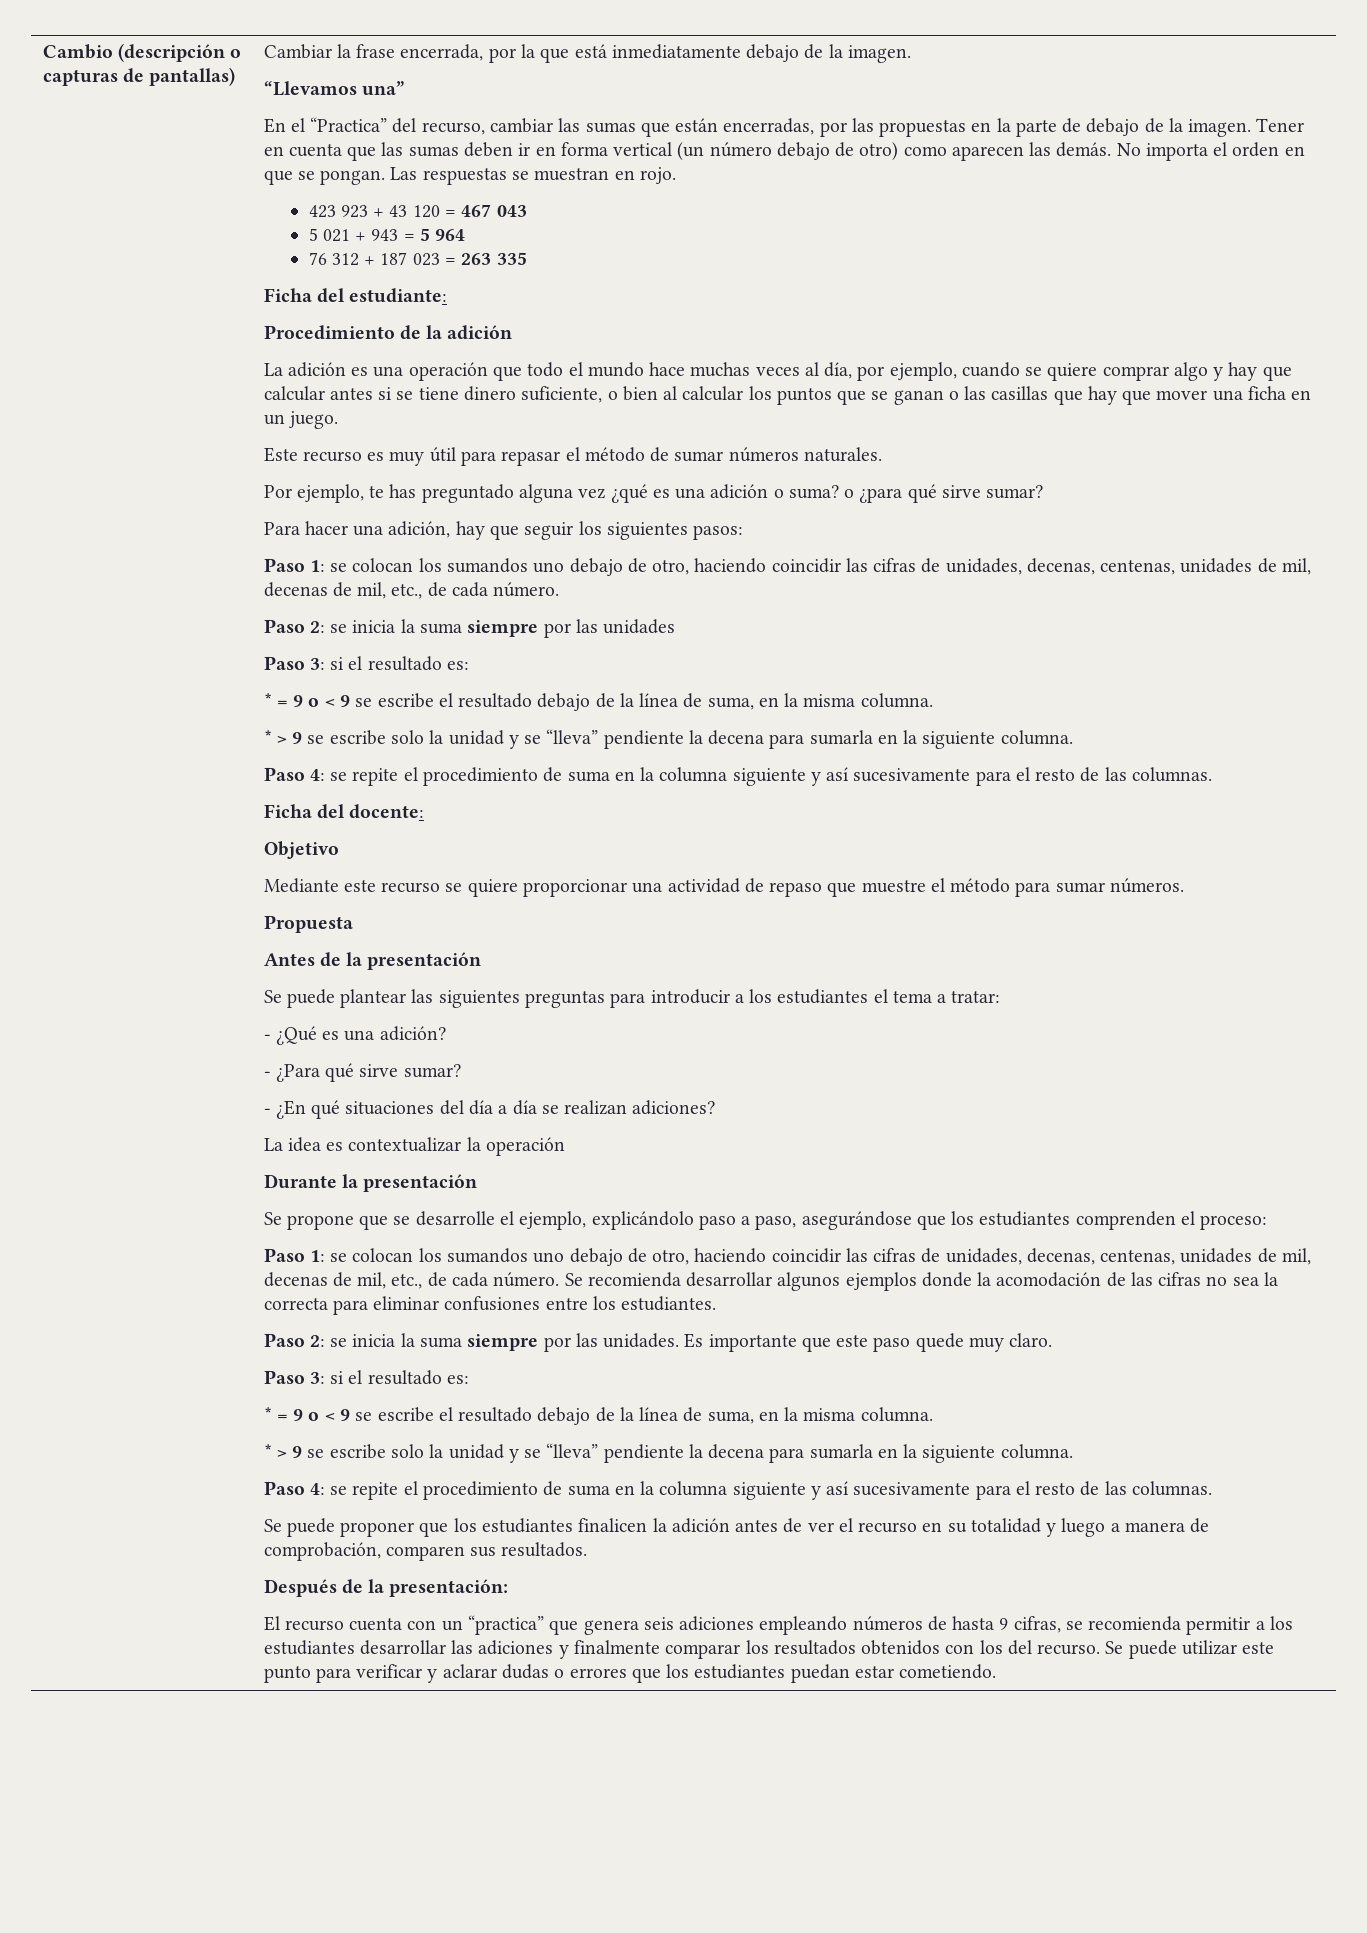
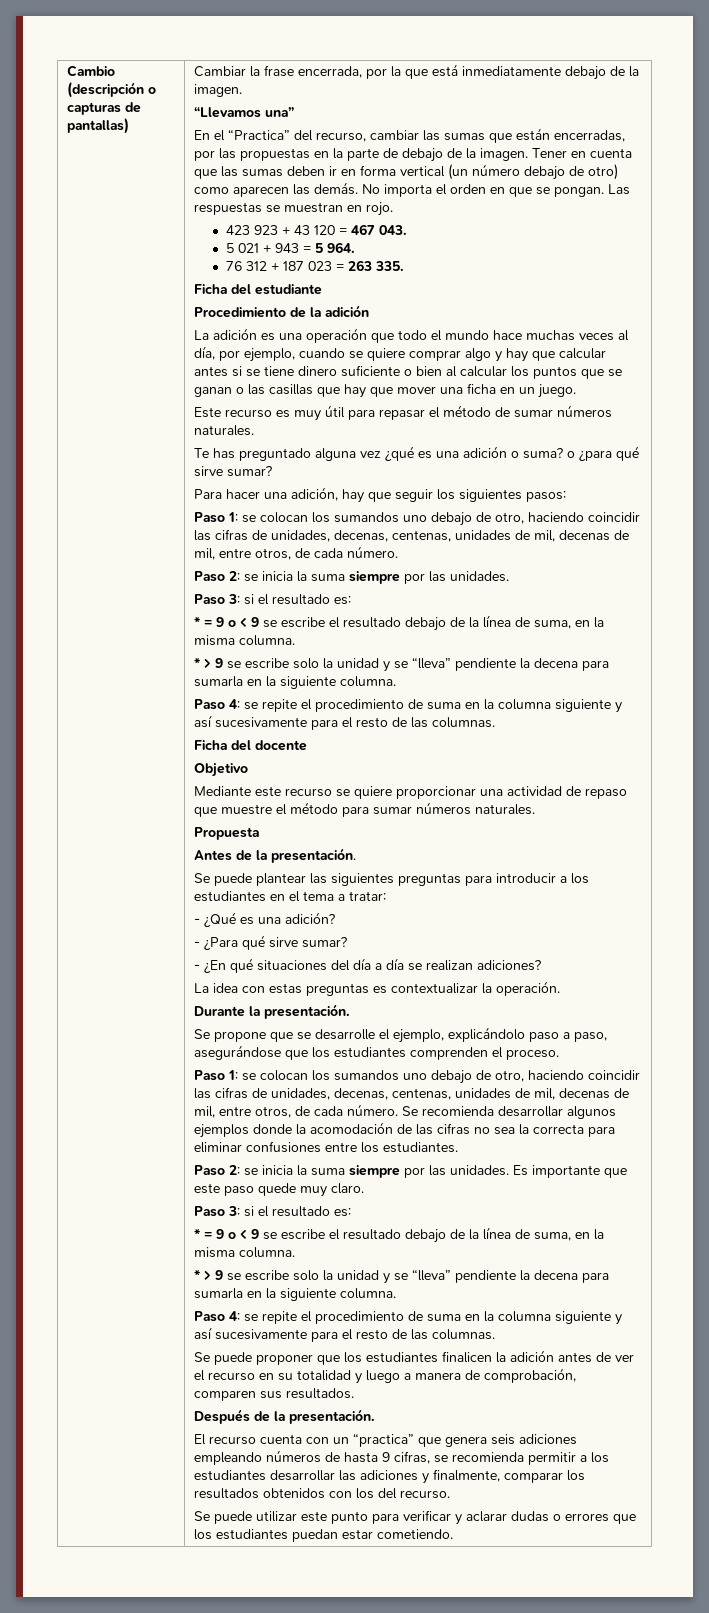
- 423 923 + 43 120 = 467 043
+ 423 923 + 43 120 = 467 043.
- 5 021 + 943 = 5 964
+ 5 021 + 943 = 5 964.
- 76 312 + 187 023 = 263 335
- Ficha del estudiante:
+ 76 312 + 187 023 = 263 335.
+ Ficha del estudiante
- La adición es una operación que todo el mundo hace muchas veces al día, por ejemplo, cuando se quiere comprar algo y hay que calcular antes si se tiene dinero suficiente, o bien al calcular los puntos que se ganan o las casillas que hay que mover una ficha en un juego.
+ La adición es una operación que todo el mundo hace muchas veces al día, por ejemplo, cuando se quiere comprar algo y hay que calcular antes si se tiene dinero suficiente o bien al calcular los puntos que se ganan o las casillas que hay que mover una ficha en un juego.
- Por ejemplo, te has preguntado alguna vez ¿qué es una adición o suma? o ¿para qué sirve sumar?
+ Te has preguntado alguna vez ¿qué es una adición o suma? o ¿para qué sirve sumar?
  Para hacer una adición, hay que seguir los siguientes pasos:
- Paso 1: se colocan los sumandos uno debajo de otro, haciendo coincidir las cifras de unidades, decenas, centenas, unidades de mil, decenas de mil, etc., de cada número.
- Paso 2: se inicia la suma siempre por las unidades
+ Paso 1: se colocan los sumandos uno debajo de otro, haciendo coincidir las cifras de unidades, decenas, centenas, unidades de mil, decenas de mil, entre otros, de cada número.
+ Paso 2: se inicia la suma siempre por las unidades.
- Ficha del docente:
+ Ficha del docente
- Mediante este recurso se quiere proporcionar una actividad de repaso que muestre el método para sumar números.
+ Mediante este recurso se quiere proporcionar una actividad de repaso que muestre el método para sumar números naturales.
- Antes de la presentación
+ Antes de la presentación.
- Se puede plantear las siguientes preguntas para introducir a los estudiantes el tema a tratar:
+ Se puede plantear las siguientes preguntas para introducir a los estudiantes en el tema a tratar:
- La idea es contextualizar la operación
+ La idea con estas preguntas es contextualizar la operación.
- Durante la presentación
+ Durante la presentación.
- Se propone que se desarrolle el ejemplo, explicándolo paso a paso, asegurándose que los estudiantes comprenden el proceso:
- Paso 1: se colocan los sumandos uno debajo de otro, haciendo coincidir las cifras de unidades, decenas, centenas, unidades de mil, decenas de mil, etc., de cada número.
+ Se propone que se desarrolle el ejemplo, explicándolo paso a paso, asegurándose que los estudiantes comprenden el proceso.
+ Paso 1: se colocan los sumandos uno debajo de otro, haciendo coincidir las cifras de unidades, decenas, centenas, unidades de mil, decenas de mil, entre otros, de cada número.
- Después de la presentación:
+ Después de la presentación.
- El recurso cuenta con un “practica” que genera seis adiciones empleando números de hasta 9 cifras, se recomienda permitir a los estudiantes desarrollar las adiciones y finalmente comparar los resultados obtenidos con los del recurso. Se puede utilizar este punto para verificar y aclarar dudas o errores que los estudiantes puedan estar cometiendo.
+ El recurso cuenta con un “practica” que genera seis adiciones empleando números de hasta 9 cifras, se recomienda permitir a los estudiantes desarrollar las adiciones y finalmente, comparar los resultados obtenidos con los del recurso.
+ Se puede utilizar este punto para verificar y aclarar dudas o errores que los estudiantes puedan estar cometiendo.

